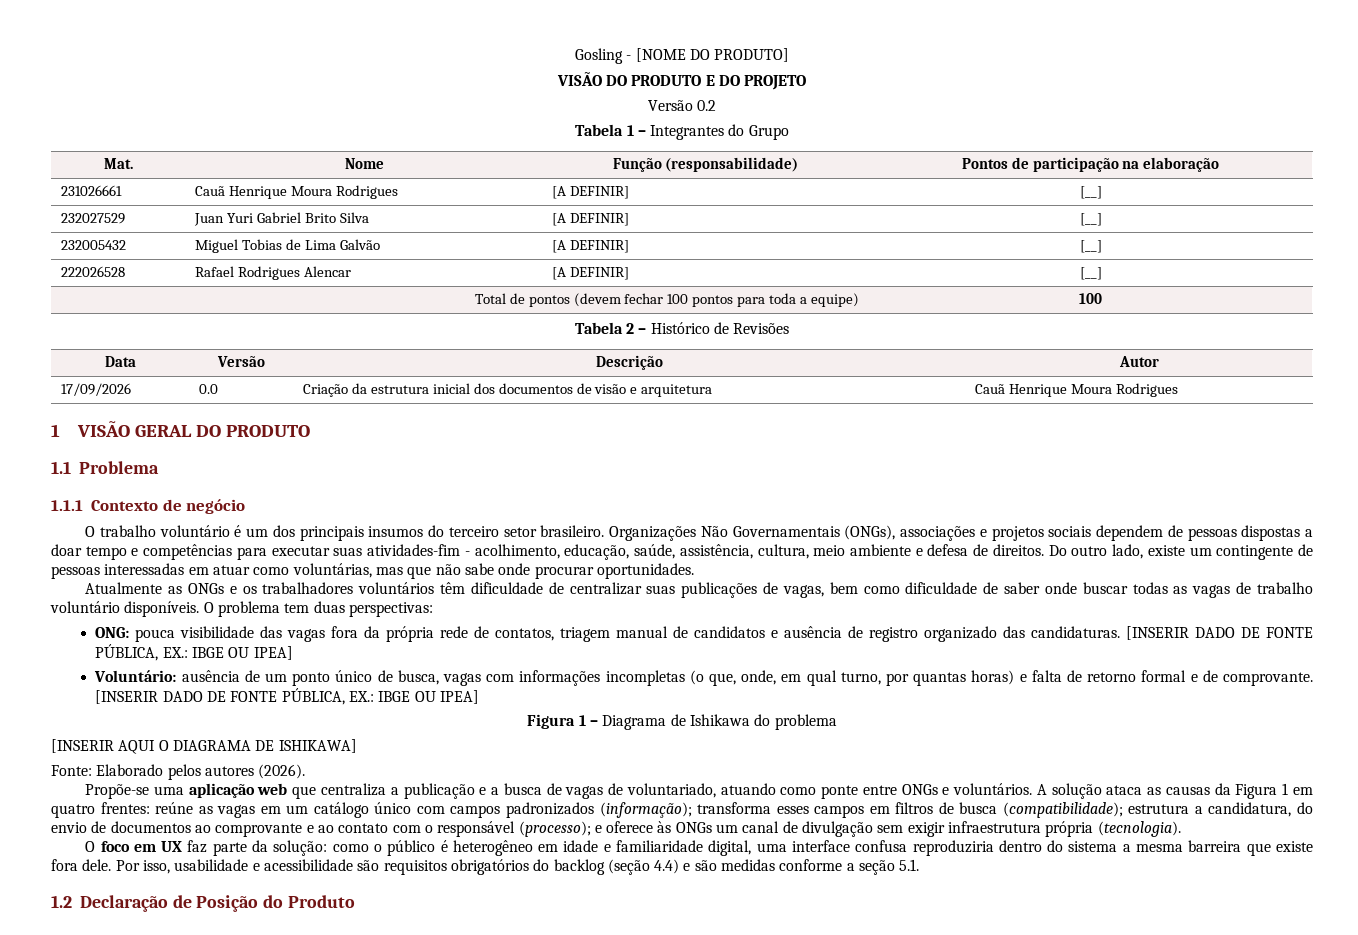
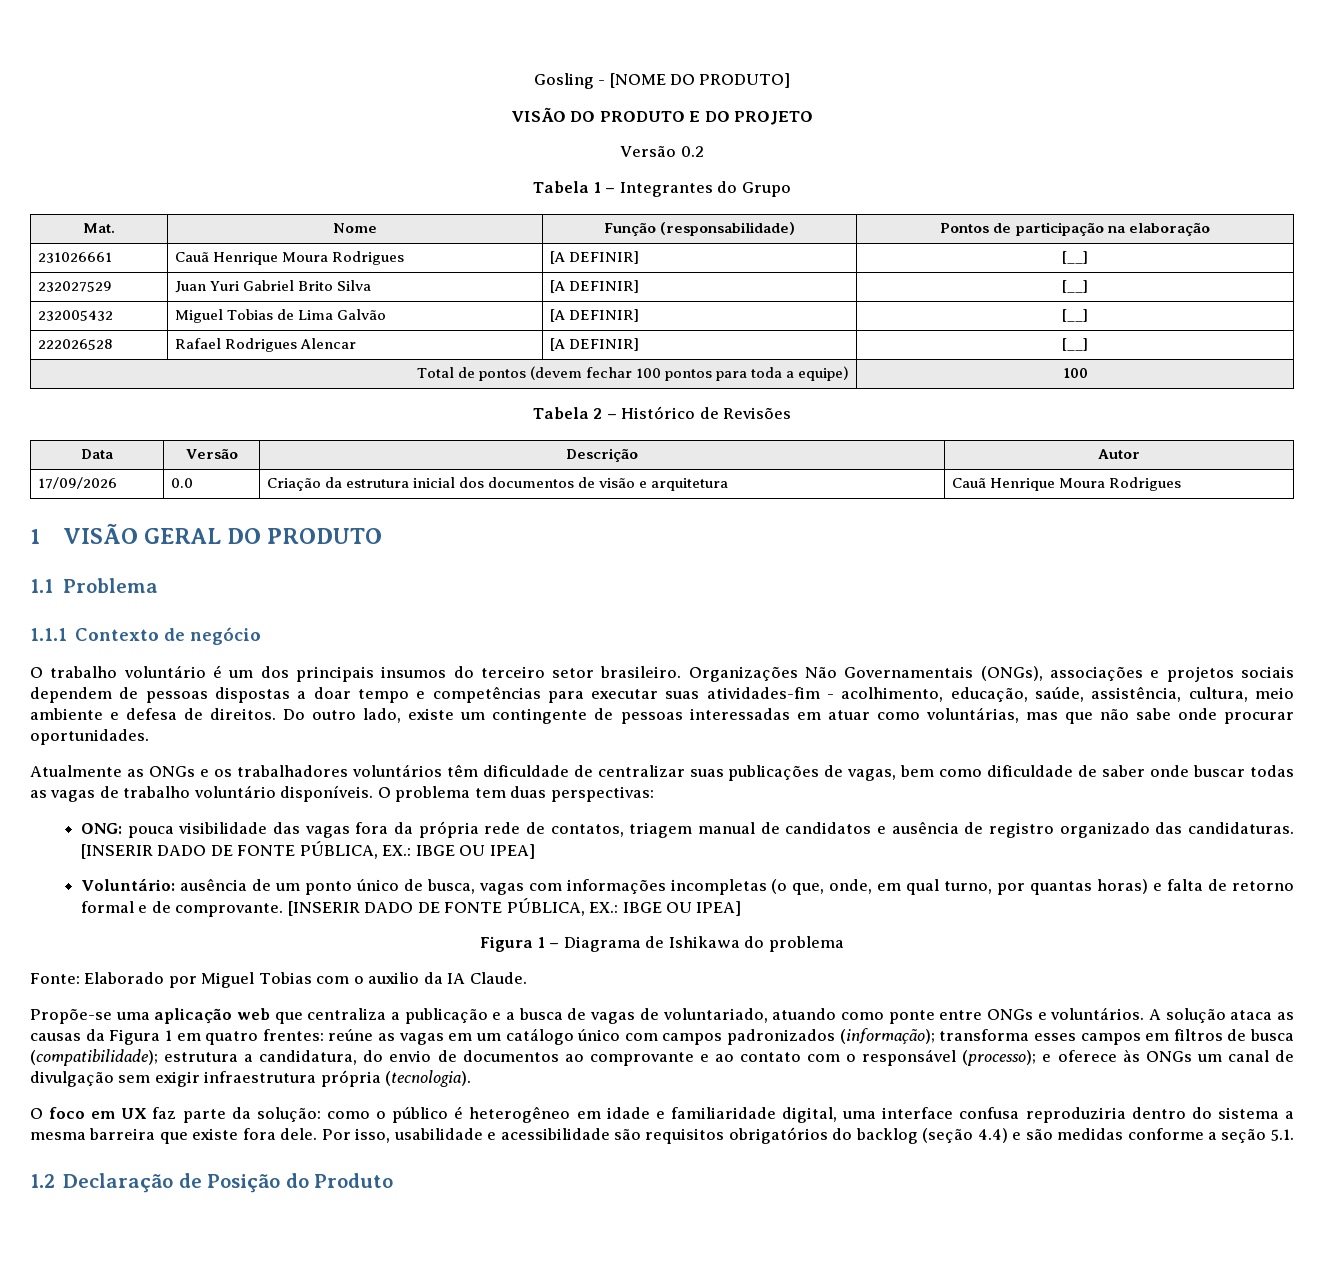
- [INSERIR AQUI O DIAGRAMA DE ISHIKAWA]
- Fonte: Elaborado pelos autores (2026).
+ Fonte: Elaborado por Miguel Tobias com o auxilio da IA Claude.

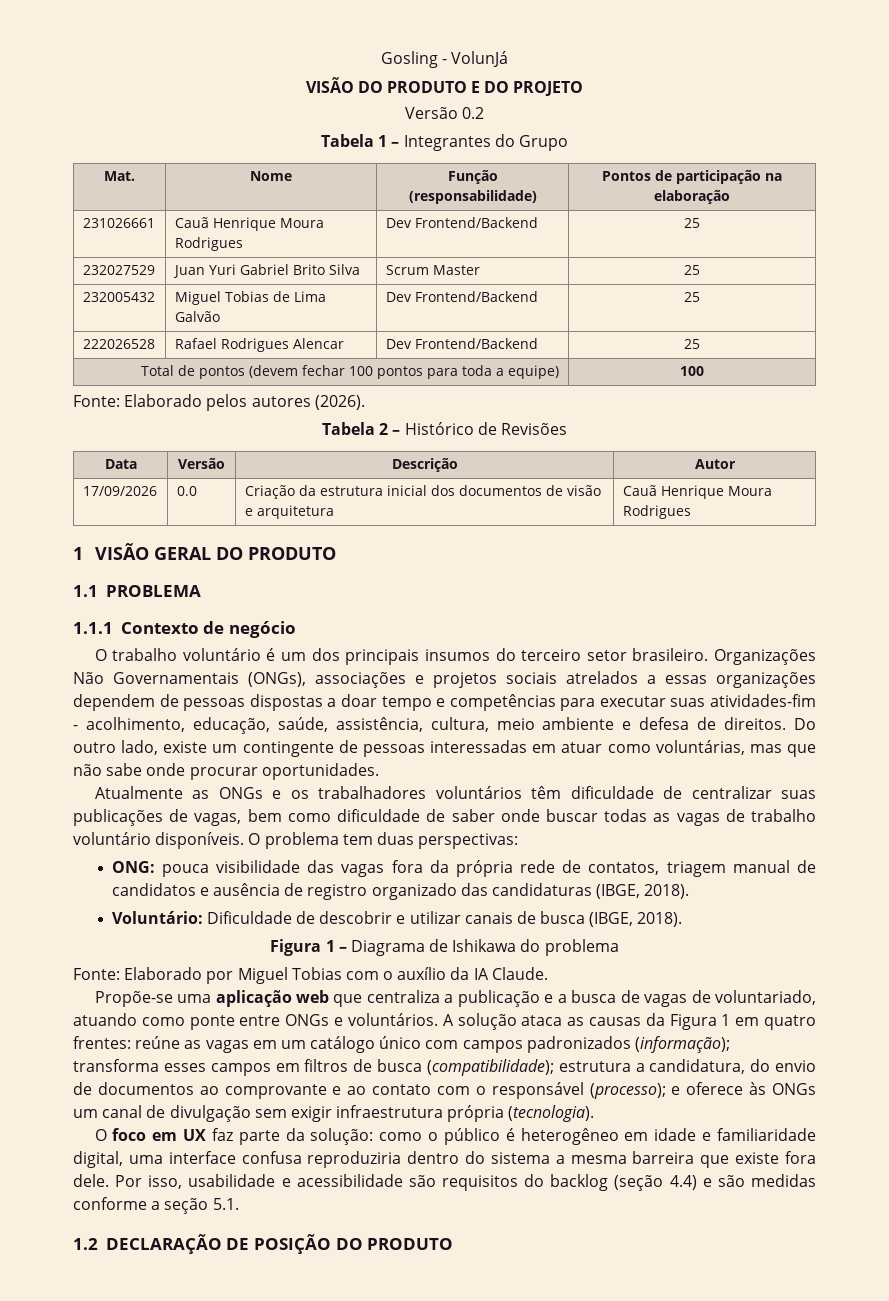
- Gosling - [NOME DO PRODUTO]
+ Gosling - VolunJá
- 231026661 | Cauã Henrique Moura Rodrigues | [A DEFINIR] | [__]
+ 231026661 | Cauã Henrique Moura Rodrigues | Dev Frontend/Backend | 25
- 232027529 | Juan Yuri Gabriel Brito Silva | [A DEFINIR] | [__]
+ 232027529 | Juan Yuri Gabriel Brito Silva | Scrum Master | 25
- 232005432 | Miguel Tobias de Lima Galvão | [A DEFINIR] | [__]
+ 232005432 | Miguel Tobias de Lima Galvão | Dev Frontend/Backend | 25
- 222026528 | Rafael Rodrigues Alencar | [A DEFINIR] | [__]
+ 222026528 | Rafael Rodrigues Alencar | Dev Frontend/Backend | 25
+ Fonte: Elaborado pelos autores (2026).
- 1.1 Problema
+ 1.1 PROBLEMA
- Organizações Não Governamentais (ONGs), associações e projetos sociais dependem de pessoas dispostas a doar tempo e competências para executar suas atividades-fim - acolhimento, educação, saúde, assistência, cultura, meio ambiente e defesa de direitos.
+ Organizações Não Governamentais (ONGs), associações e projetos sociais atrelados a essas organizações dependem de pessoas dispostas a doar tempo e competências para executar suas atividades-fim - acolhimento, educação, saúde, assistência, cultura, meio ambiente e defesa de direitos.
- ONG: pouca visibilidade das vagas fora da própria rede de contatos, triagem manual de candidatos e ausência de registro organizado das candidaturas. [INSERIR DADO DE FONTE PÚBLICA, EX.: IBGE OU IPEA]
- Voluntário: ausência de um ponto único de busca, vagas com informações incompletas (o que, onde, em qual turno, por quantas horas) e falta de retorno formal e de comprovante. [INSERIR DADO DE FONTE PÚBLICA, EX.: IBGE OU IPEA]
+ ONG: pouca visibilidade das vagas fora da própria rede de contatos, triagem manual de candidatos e ausência de registro organizado das candidaturas (IBGE, 2018).
+ Voluntário: Dificuldade de descobrir e utilizar canais de busca (IBGE, 2018).
- Fonte: Elaborado por Miguel Tobias com o auxilio da IA Claude.
+ Fonte: Elaborado por Miguel Tobias com o auxílio da IA Claude.
- Por isso, usabilidade e acessibilidade são requisitos obrigatórios do backlog (seção 4.4) e são medidas conforme a seção 5.1.
+ Por isso, usabilidade e acessibilidade são requisitos do backlog (seção 4.4) e são medidas conforme a seção 5.1.
- 1.2 Declaração de Posição do Produto
+ 1.2 DECLARAÇÃO DE POSIÇÃO DO PRODUTO

